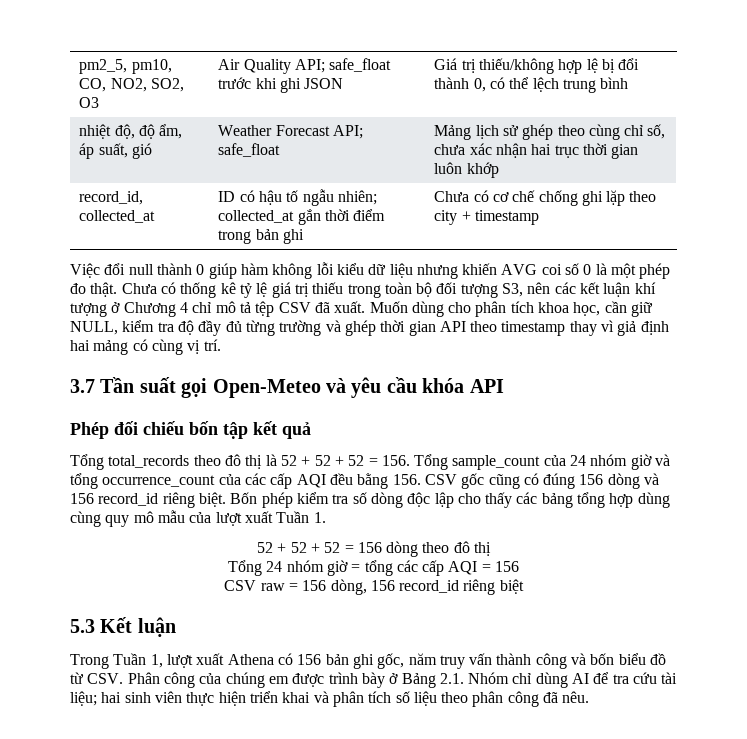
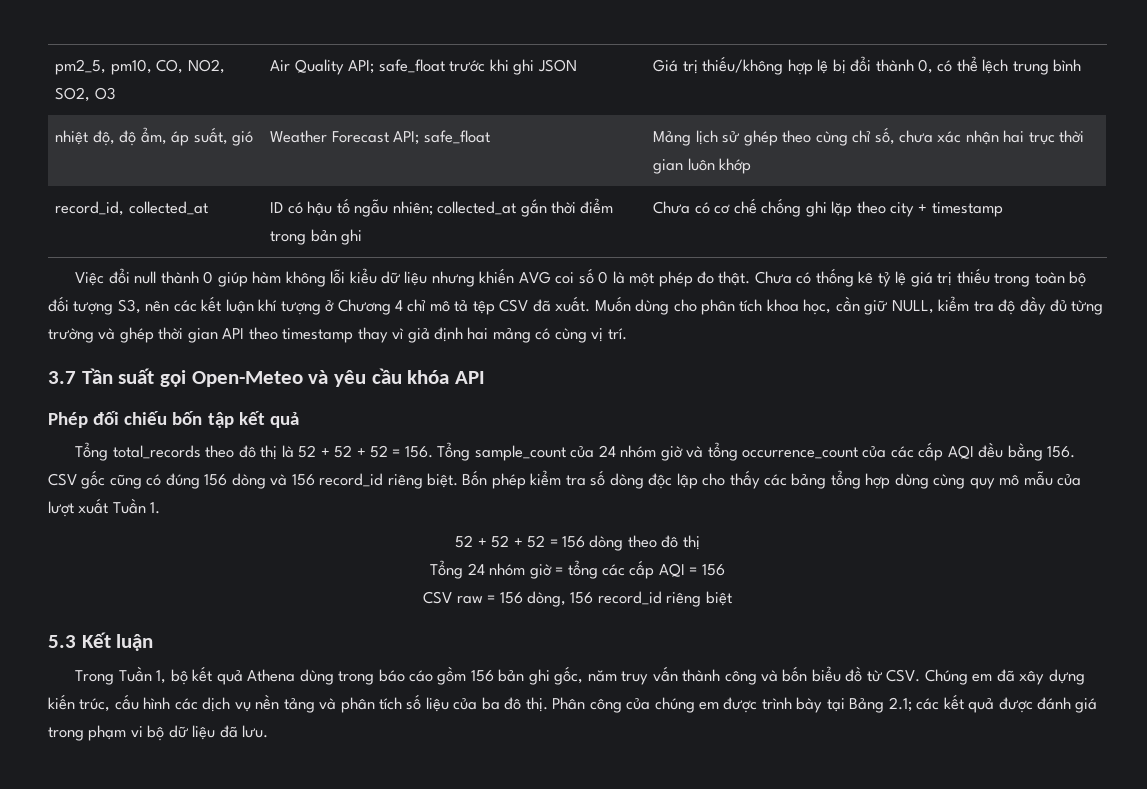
- Trong Tuần 1, lượt xuất Athena có 156 bản ghi gốc, năm truy vấn thành công và bốn biểu đồ từ CSV. Phân công của chúng em được trình bày ở Bảng 2.1. Nhóm chỉ dùng AI để tra cứu tài liệu; hai sinh viên thực hiện triển khai và phân tích số liệu theo phân công đã nêu.
+ Trong Tuần 1, bộ kết quả Athena dùng trong báo cáo gồm 156 bản ghi gốc, năm truy vấn thành công và bốn biểu đồ từ CSV. Chúng em đã xây dựng kiến trúc, cấu hình các dịch vụ nền tảng và phân tích số liệu của ba đô thị. Phân công của chúng em được trình bày tại Bảng 2.1; các kết quả được đánh giá trong phạm vi bộ dữ liệu đã lưu.

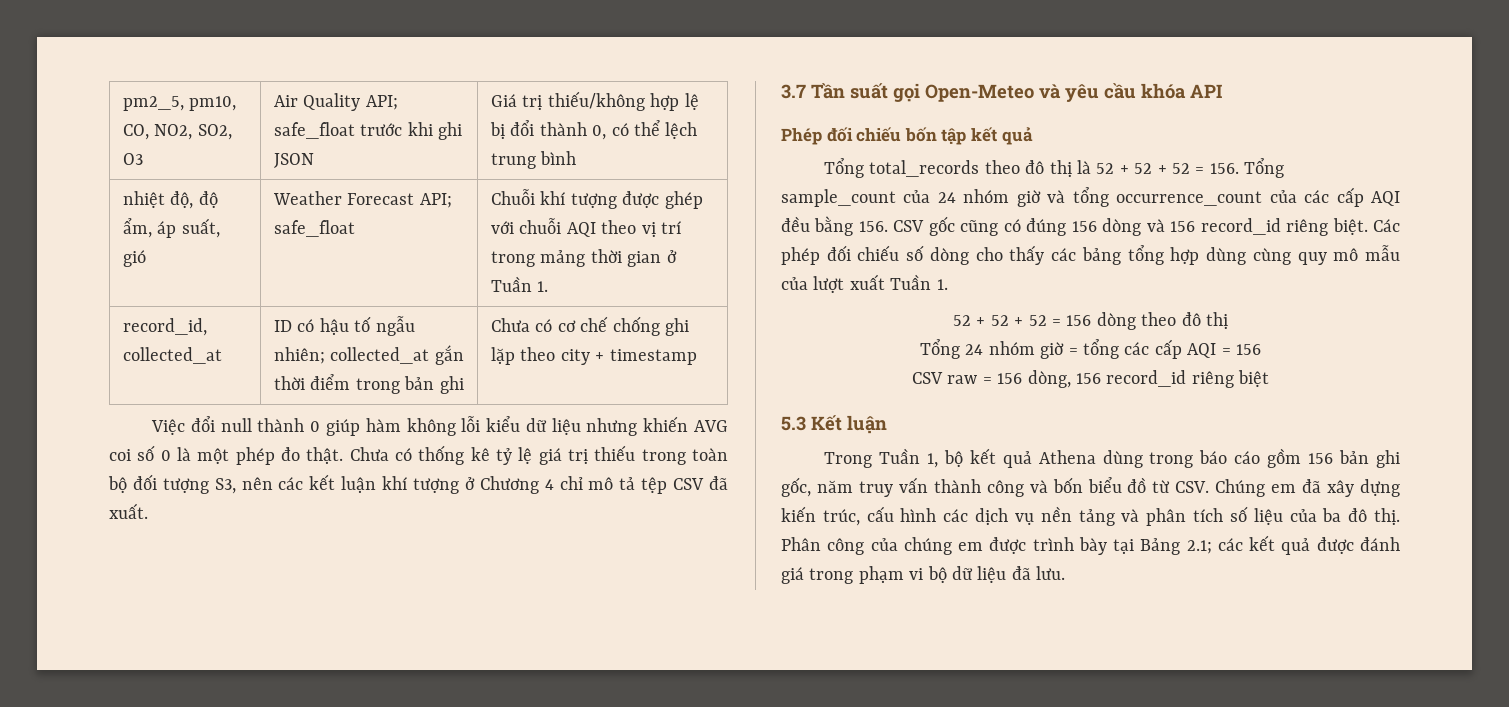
- nhiệt độ, độ ẩm, áp suất, gió | Weather Forecast API; safe_float | Mảng lịch sử ghép theo cùng chỉ số, chưa xác nhận hai trục thời gian luôn khớp
+ nhiệt độ, độ ẩm, áp suất, gió | Weather Forecast API; safe_float | Chuỗi khí tượng được ghép với chuỗi AQI theo vị trí trong mảng thời gian ở Tuần 1.
- Muốn dùng cho phân tích khoa học, cần giữ NULL, kiểm tra độ đầy đủ từng trường và ghép thời gian API theo timestamp thay vì giả định hai mảng có cùng vị trí.
- Bốn phép kiểm tra số dòng độc lập cho thấy các bảng tổng hợp dùng cùng quy mô mẫu của lượt xuất Tuần 1.
+ Các phép đối chiếu số dòng cho thấy các bảng tổng hợp dùng cùng quy mô mẫu của lượt xuất Tuần 1.

